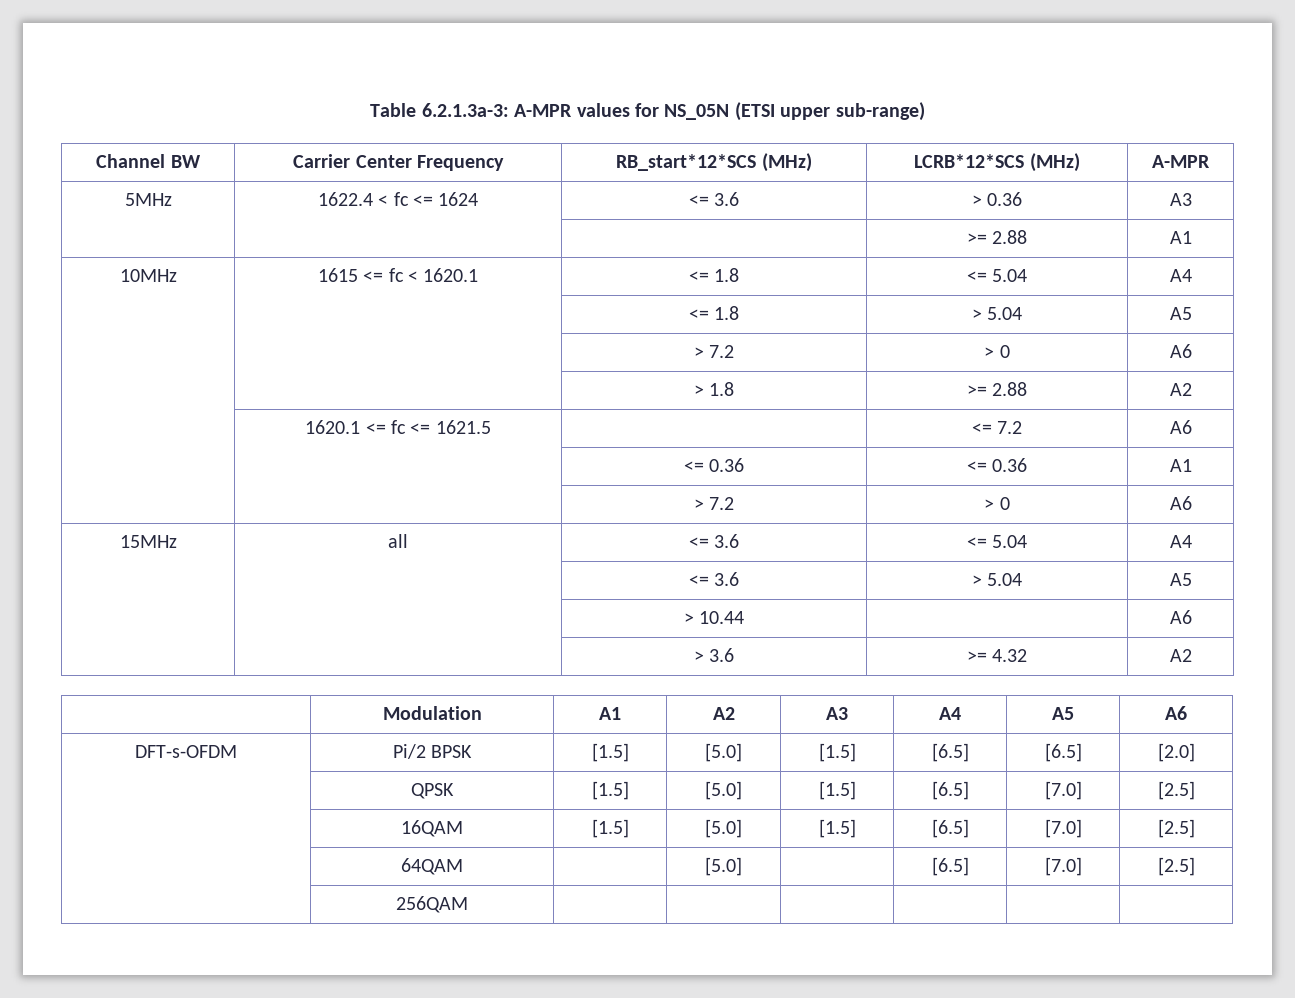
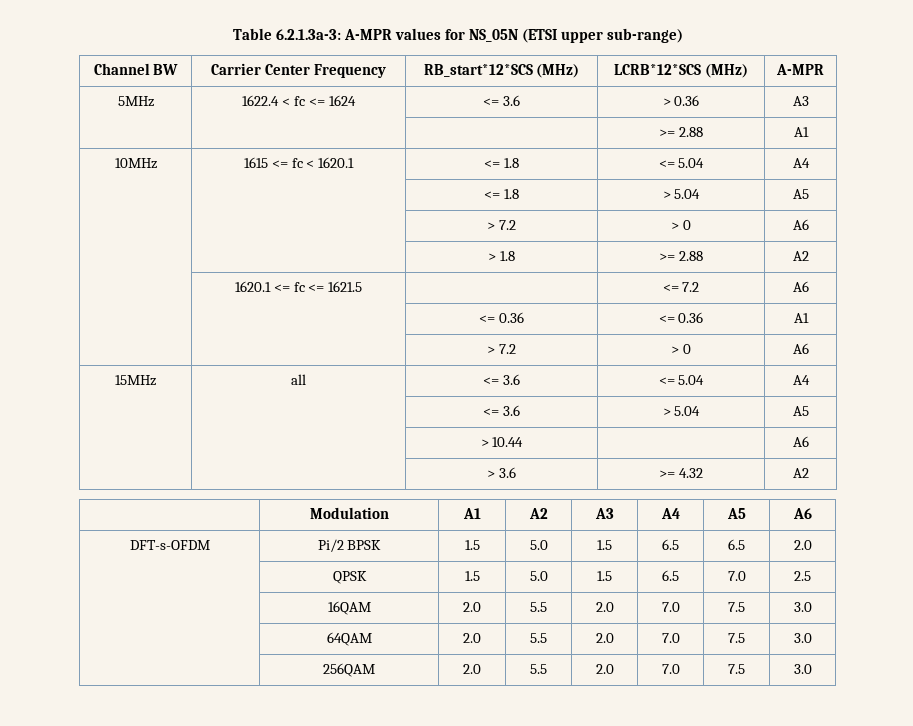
- DFT-s-OFDM | Pi/2 BPSK | [1.5] | [5.0] | [1.5] | [6.5] | [6.5] | [2.0]
- | QPSK | [1.5] | [5.0] | [1.5] | [6.5] | [7.0] | [2.5]
- | 16QAM | [1.5] | [5.0] | [1.5] | [6.5] | [7.0] | [2.5]
- | 64QAM | | [5.0] | | [6.5] | [7.0] | [2.5]
- | 256QAM | | | | | |
+ DFT-s-OFDM | Pi/2 BPSK | 1.5 | 5.0 | 1.5 | 6.5 | 6.5 | 2.0
+ | QPSK | 1.5 | 5.0 | 1.5 | 6.5 | 7.0 | 2.5
+ | 16QAM | 2.0 | 5.5 | 2.0 | 7.0 | 7.5 | 3.0
+ | 64QAM | 2.0 | 5.5 | 2.0 | 7.0 | 7.5 | 3.0
+ | 256QAM | 2.0 | 5.5 | 2.0 | 7.0 | 7.5 | 3.0

